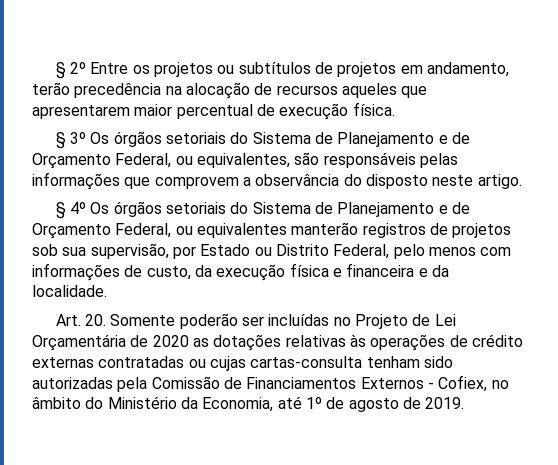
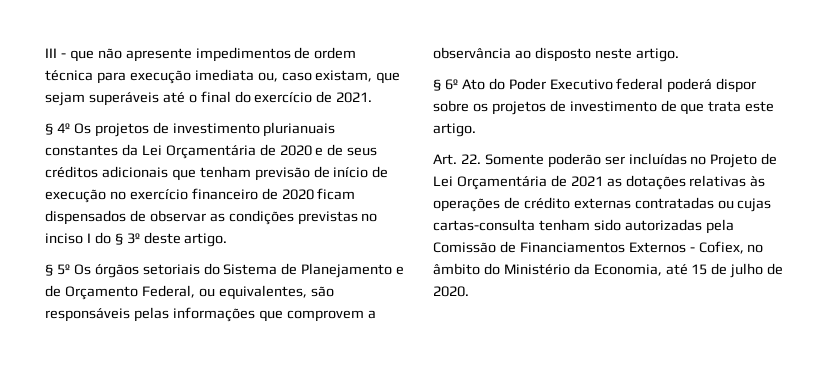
- § 2º Entre os projetos ou subtítulos de projetos em andamento, terão precedência na alocação de recursos aqueles que apresentarem maior percentual de execução física.
- § 3º Os órgãos setoriais do Sistema de Planejamento e de Orçamento Federal, ou equivalentes, são responsáveis pelas informações que comprovem a observância do disposto neste artigo.
+ III - que não apresente impedimentos de ordem técnica para execução imediata ou, caso existam, que sejam superáveis até o final do exercício de 2021.
+ § 4º Os projetos de investimento plurianuais constantes da Lei Orçamentária de 2020 e de seus créditos adicionais que tenham previsão de início de execução no exercício financeiro de 2020 ficam dispensados de observar as condições previstas no inciso I do § 3º deste artigo.
+ § 5º Os órgãos setoriais do Sistema de Planejamento e de Orçamento Federal, ou equivalentes, são responsáveis pelas informações que comprovem a observância ao disposto neste artigo.
- § 4º Os órgãos setoriais do Sistema de Planejamento e de Orçamento Federal, ou equivalentes manterão registros de projetos sob sua supervisão, por Estado ou Distrito Federal, pelo menos com informações de custo, da execução física e financeira e da localidade.
+ § 6º Ato do Poder Executivo federal poderá dispor sobre os projetos de investimento de que trata este artigo.
- Art. 20. Somente poderão ser incluídas no Projeto de Lei Orçamentária de 2020 as dotações relativas às operações de crédito externas contratadas ou cujas cartas-consulta tenham sido autorizadas pela Comissão de Financiamentos Externos - Cofiex, no âmbito do Ministério da Economia, até 1º de agosto de 2019.
+ Art. 22. Somente poderão ser incluídas no Projeto de Lei Orçamentária de 2021 as dotações relativas às operações de crédito externas contratadas ou cujas cartas-consulta tenham sido autorizadas pela Comissão de Financiamentos Externos - Cofiex, no âmbito do Ministério da Economia, até 15 de julho de 2020.

